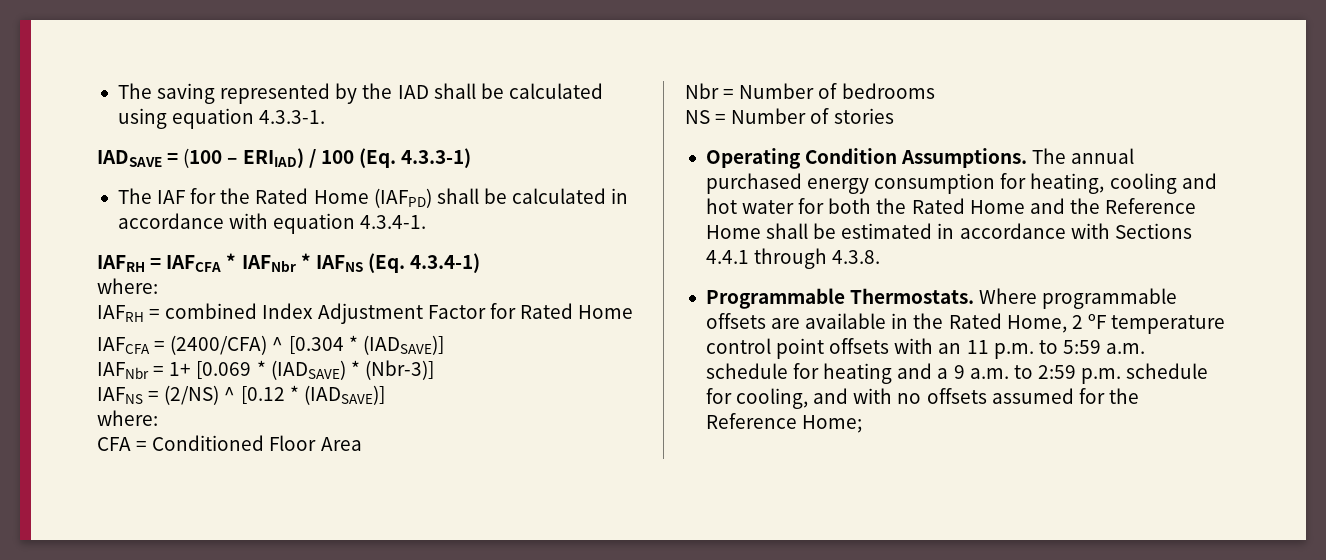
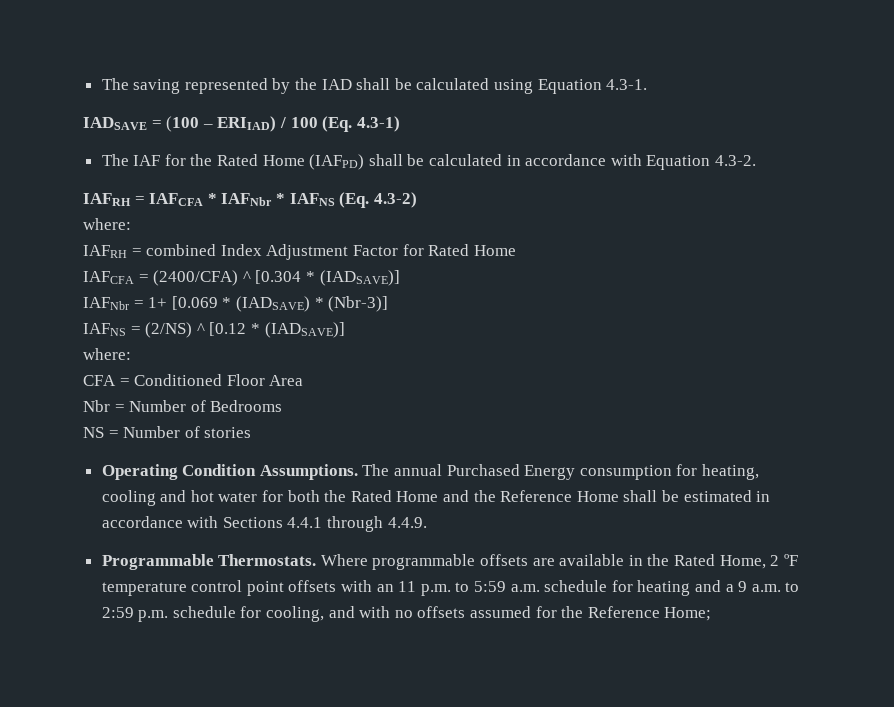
- The saving represented by the IAD shall be calculated using equation 4.3.3-1.
+ The saving represented by the IAD shall be calculated using Equation 4.3-1.
- IADSAVE = (100 – ERIIAD) / 100 (Eq. 4.3.3-1)
+ IADSAVE = (100 – ERIIAD) / 100 (Eq. 4.3-1)
- The IAF for the Rated Home (IAFPD) shall be calculated in accordance with equation 4.3.4-1.
+ The IAF for the Rated Home (IAFPD) shall be calculated in accordance with Equation 4.3-2.
- IAFRH = IAFCFA * IAFNbr * IAFNS (Eq. 4.3.4-1)
+ IAFRH = IAFCFA * IAFNbr * IAFNS (Eq. 4.3-2)
- Nbr = Number of bedrooms
+ Nbr = Number of Bedrooms
- The annual purchased energy consumption for heating, cooling and hot water for both the Rated Home and the Reference Home shall be estimated in accordance with Sections 4.4.1 through 4.3.8.
+ The annual Purchased Energy consumption for heating, cooling and hot water for both the Rated Home and the Reference Home shall be estimated in accordance with Sections 4.4.1 through 4.4.9.

